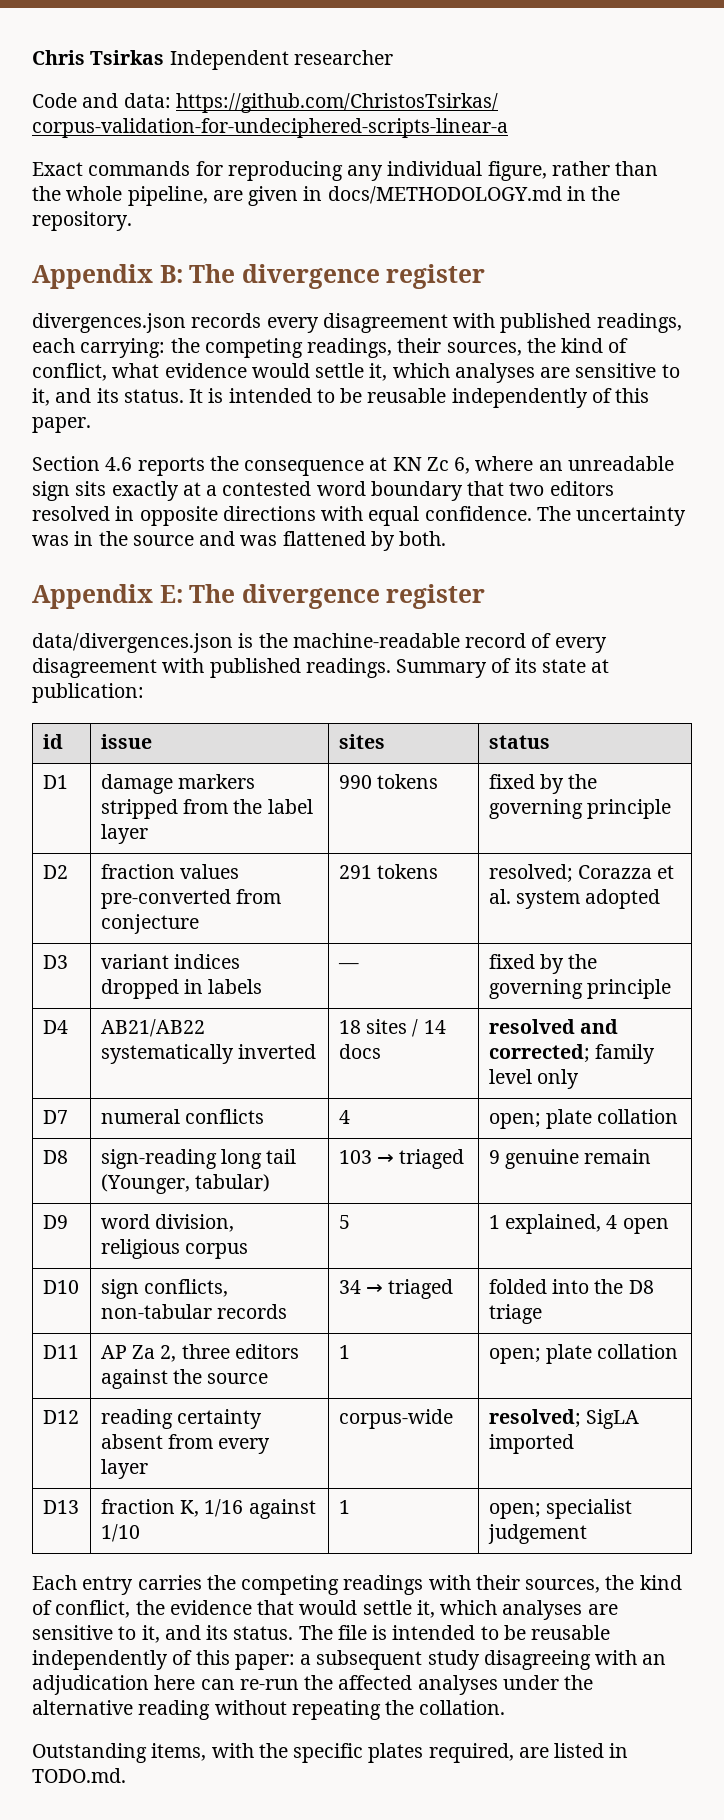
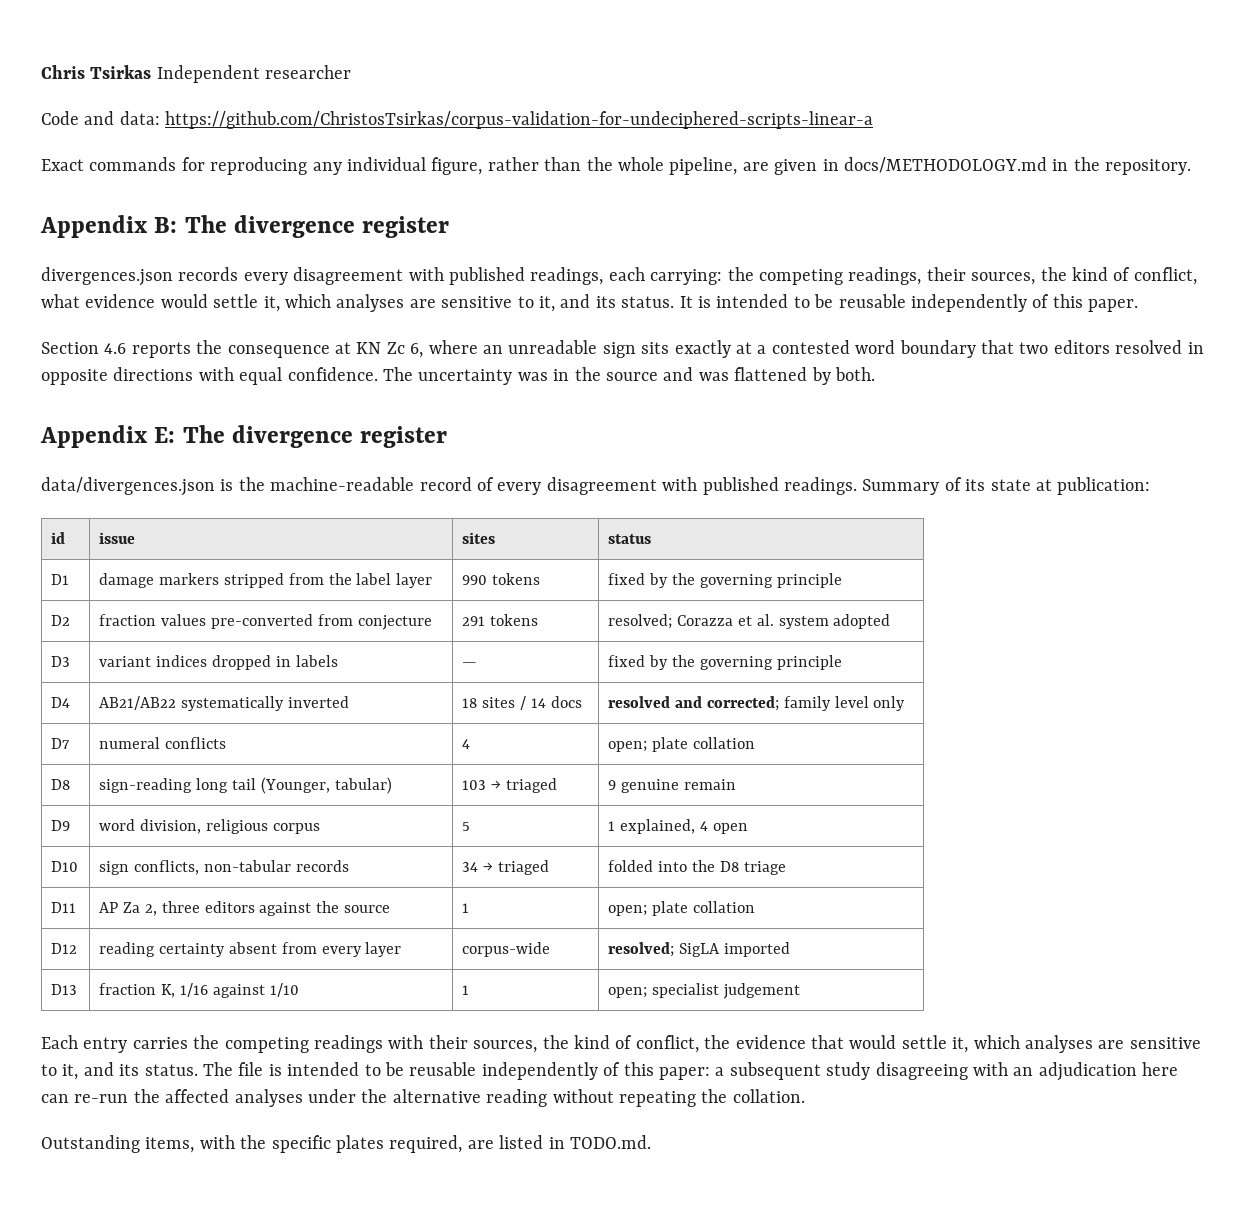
- Code and data: https://github.com/ChristosTsirkas/ corpus-validation-for-undeciphered-scripts-linear-a
+ Code and data: https://github.com/ChristosTsirkas/corpus-validation-for-undeciphered-scripts-linear-a

